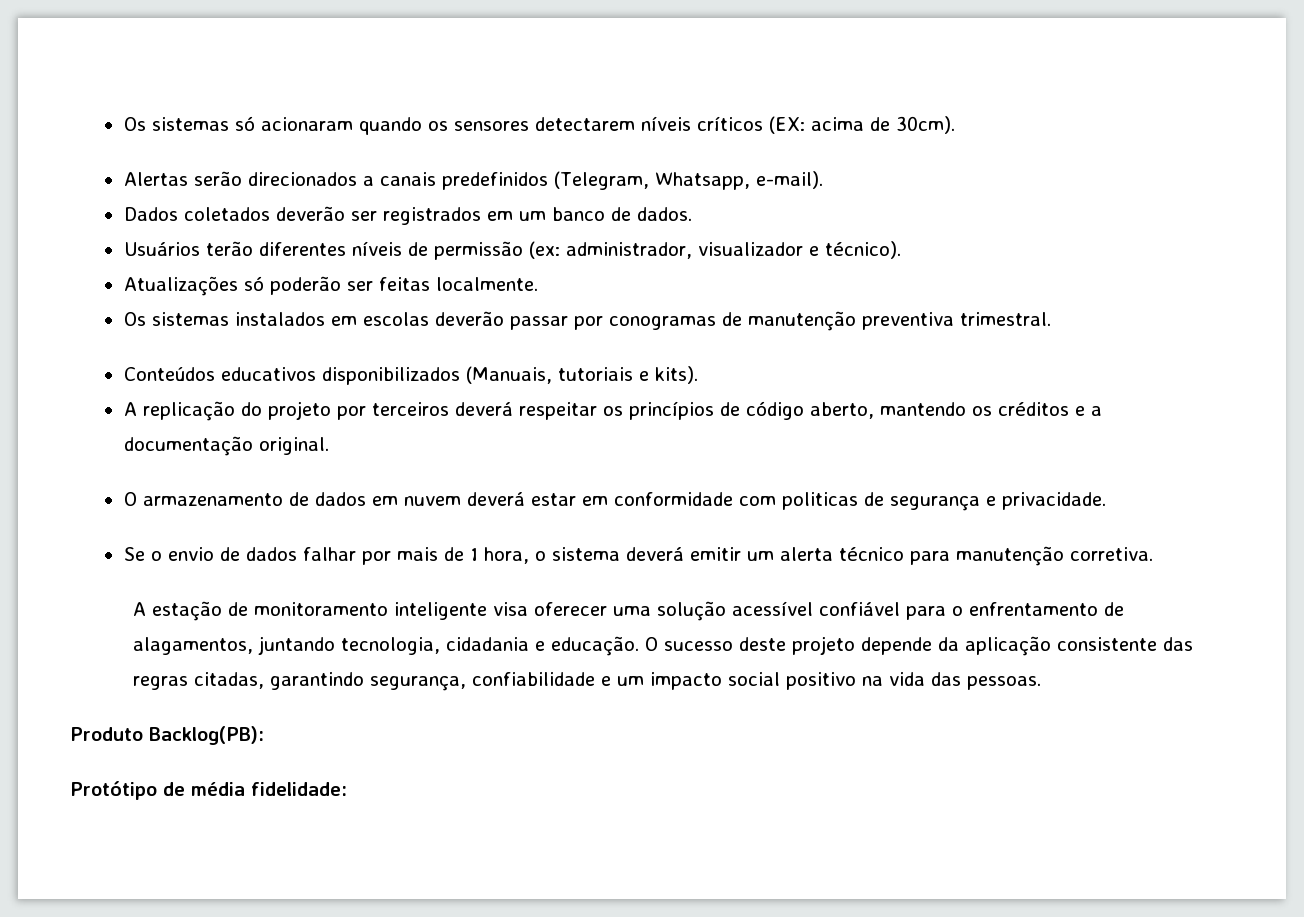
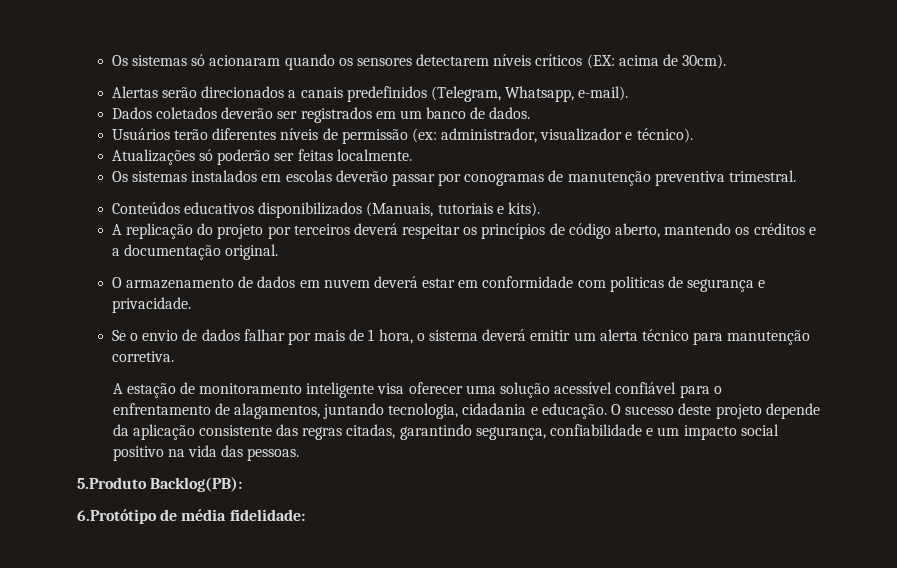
- Produto Backlog(PB):
+ 5.Produto Backlog(PB):
- Protótipo de média fidelidade:
+ 6.Protótipo de média fidelidade:

